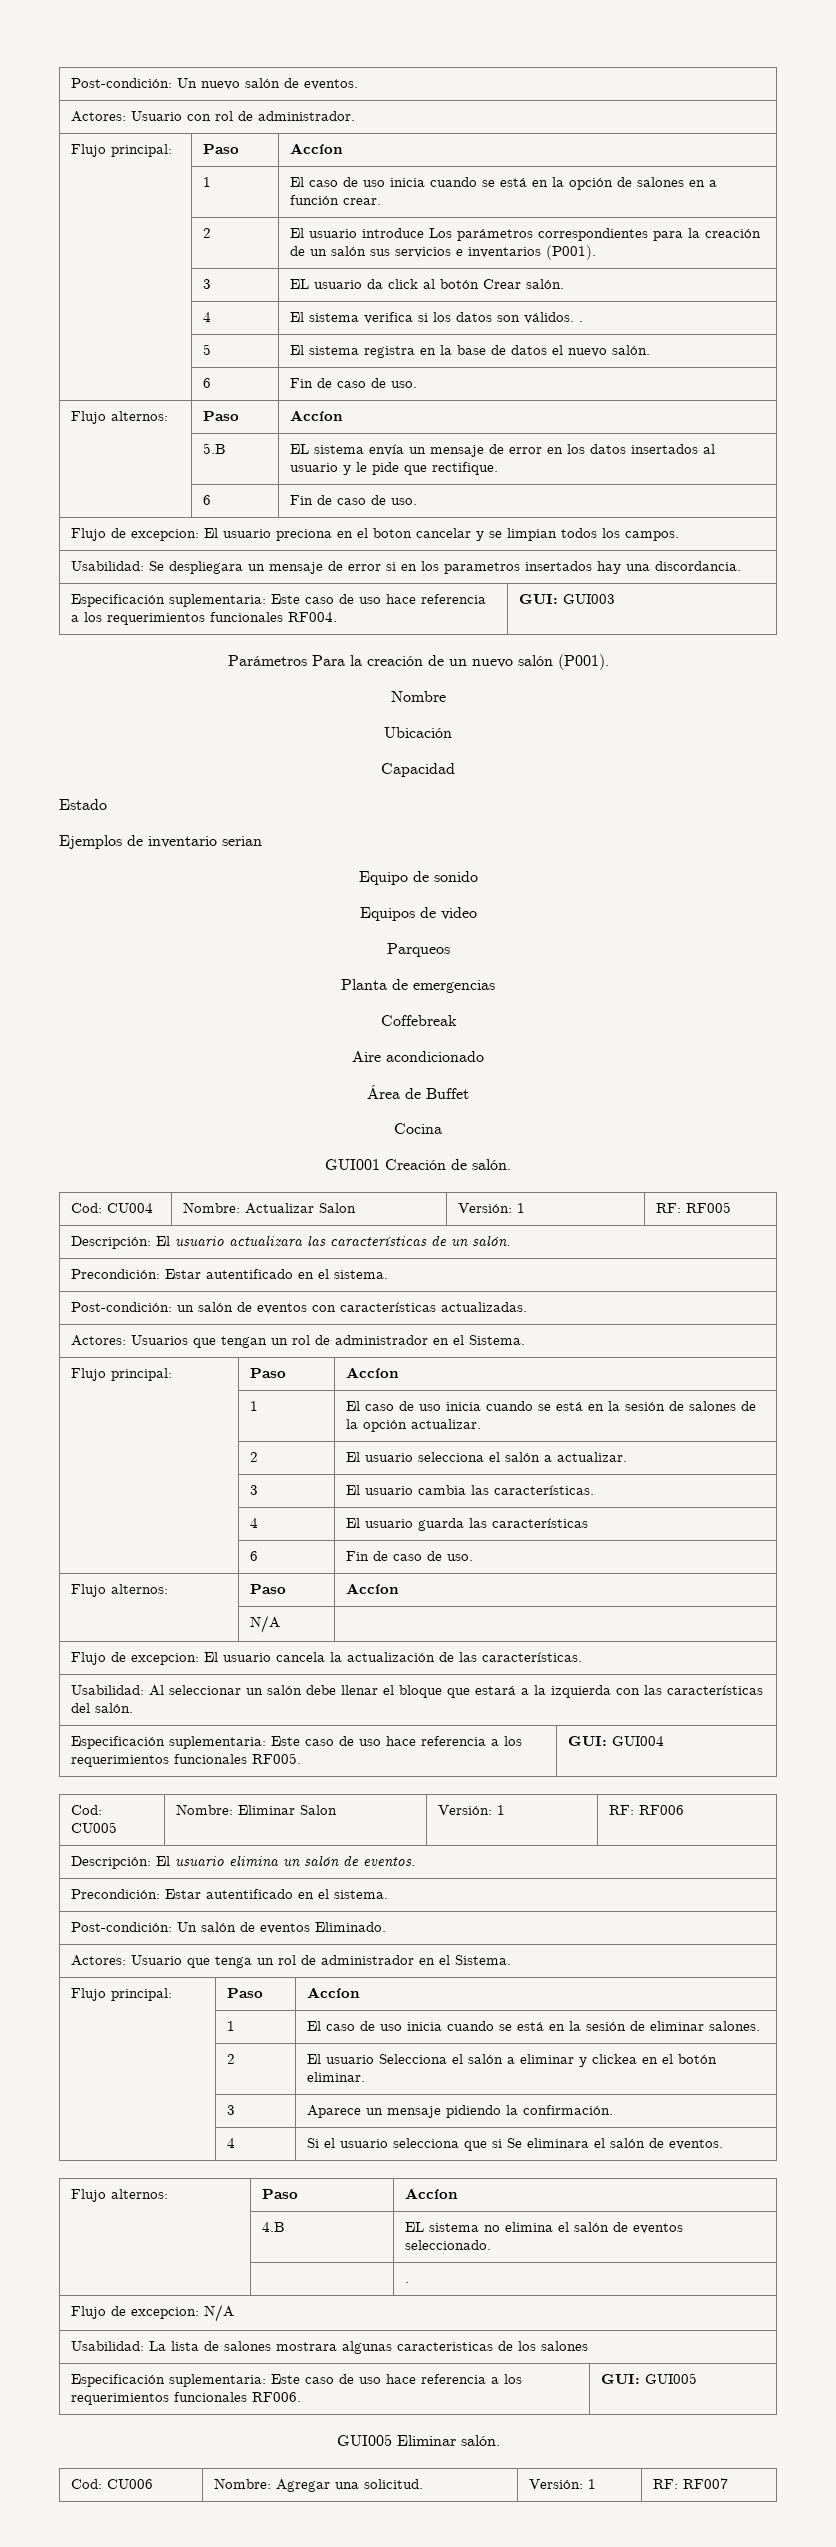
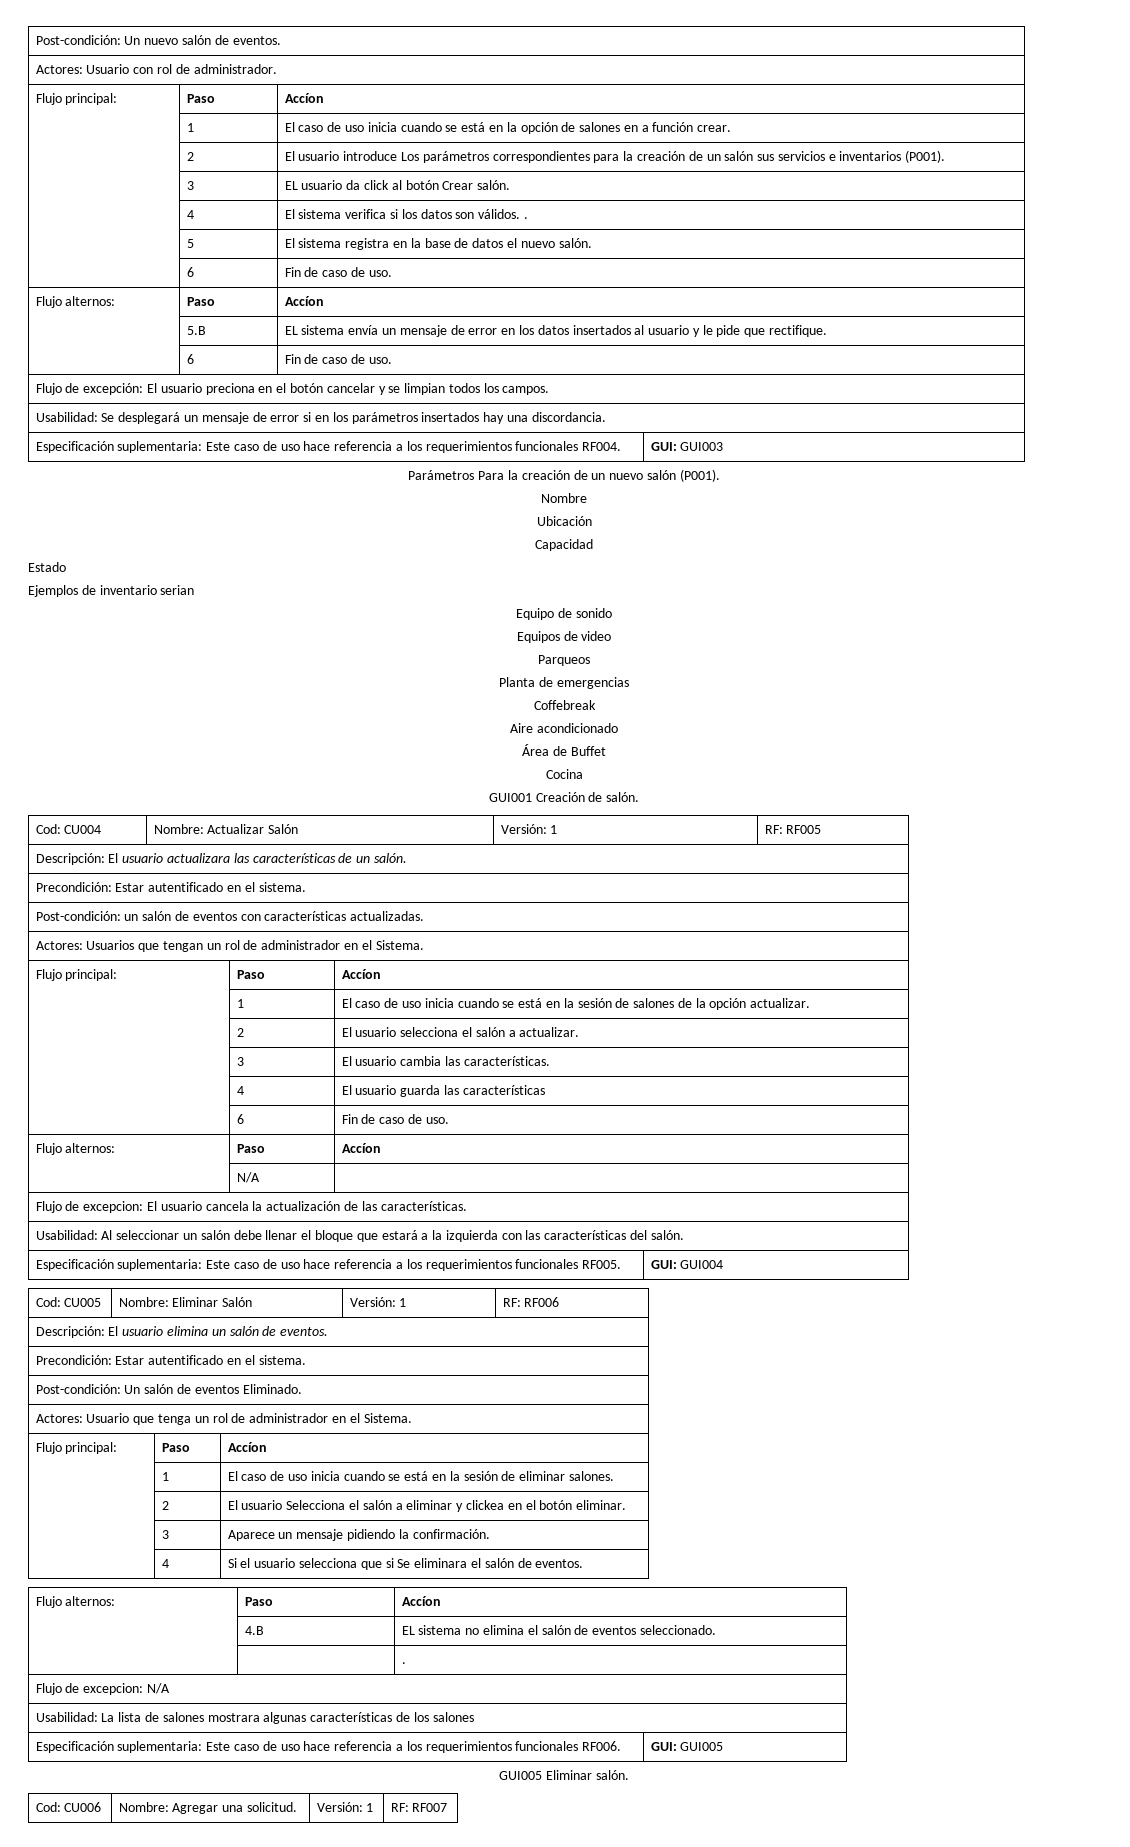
- Flujo de excepcion: El usuario preciona en el boton cancelar y se limpian todos los campos.
+ Flujo de excepción: El usuario preciona en el botón cancelar y se limpian todos los campos.
- Usabilidad: Se despliegara un mensaje de error si en los parametros insertados hay una discordancia.
+ Usabilidad: Se desplegará un mensaje de error si en los parámetros insertados hay una discordancia.
- Cod: CU004 | Nombre: Actualizar Salon | Versión: 1 | RF: RF005
+ Cod: CU004 | Nombre: Actualizar Salón | Versión: 1 | RF: RF005
- Cod: CU005 | Nombre: Eliminar Salon | Versión: 1 | RF: RF006
+ Cod: CU005 | Nombre: Eliminar Salón | Versión: 1 | RF: RF006
- Usabilidad: La lista de salones mostrara algunas caracteristicas de los salones
+ Usabilidad: La lista de salones mostrara algunas características de los salones

